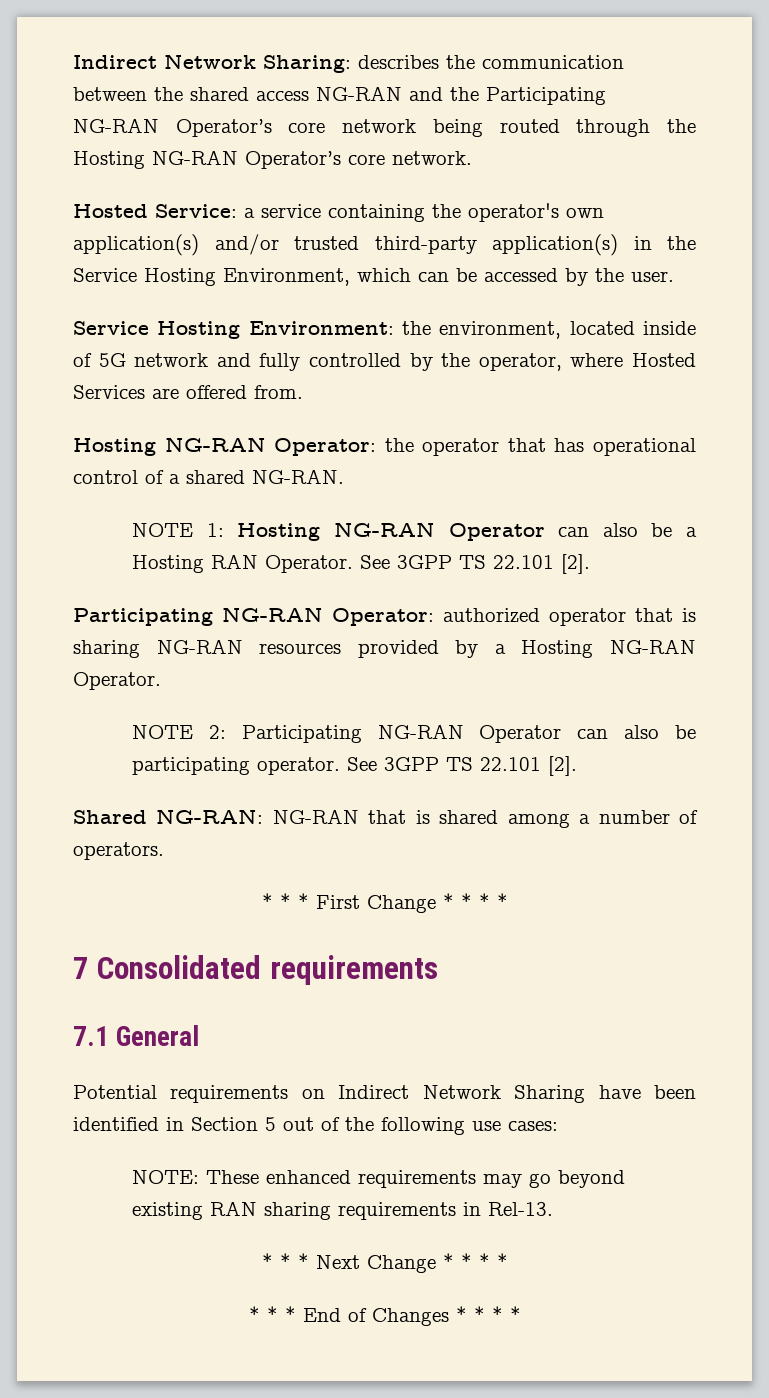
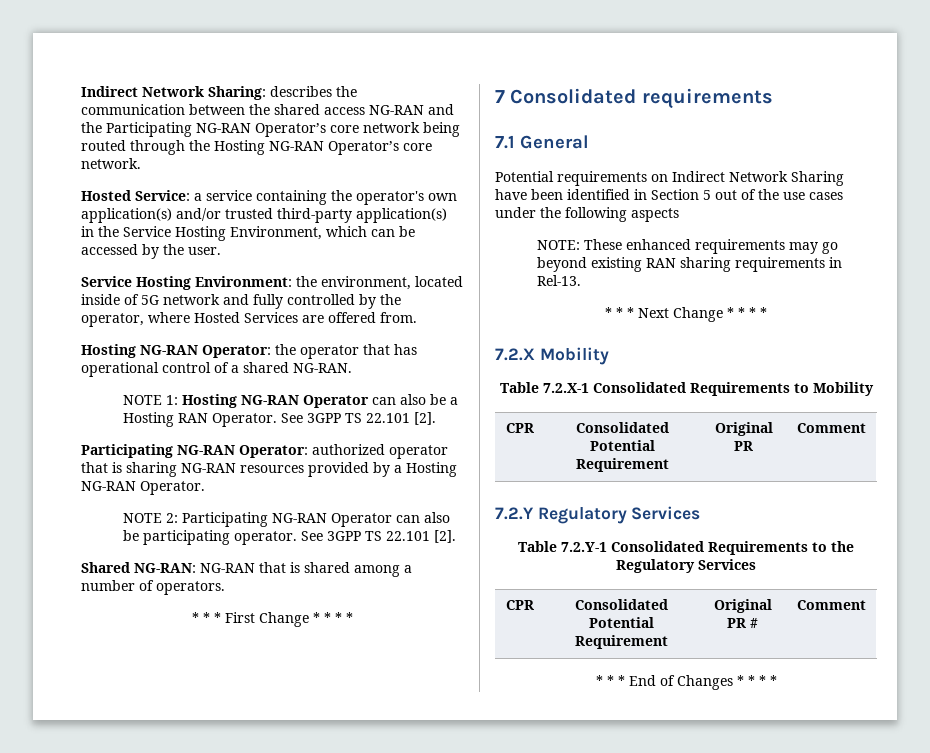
- Potential requirements on Indirect Network Sharing have been identified in Section 5 out of the following use cases:
+ Potential requirements on Indirect Network Sharing have been identified in Section 5 out of the use cases under the following aspects
+ 7.2.X Mobility
+ Table 7.2.X-1 Consolidated Requirements to Mobility
+ CPR | Consolidated Potential Requirement | Original PR | Comment
+ 7.2.Y Regulatory Services
+ Table 7.2.Y-1 Consolidated Requirements to the Regulatory Services
+ CPR | Consolidated Potential Requirement | Original PR # | Comment

